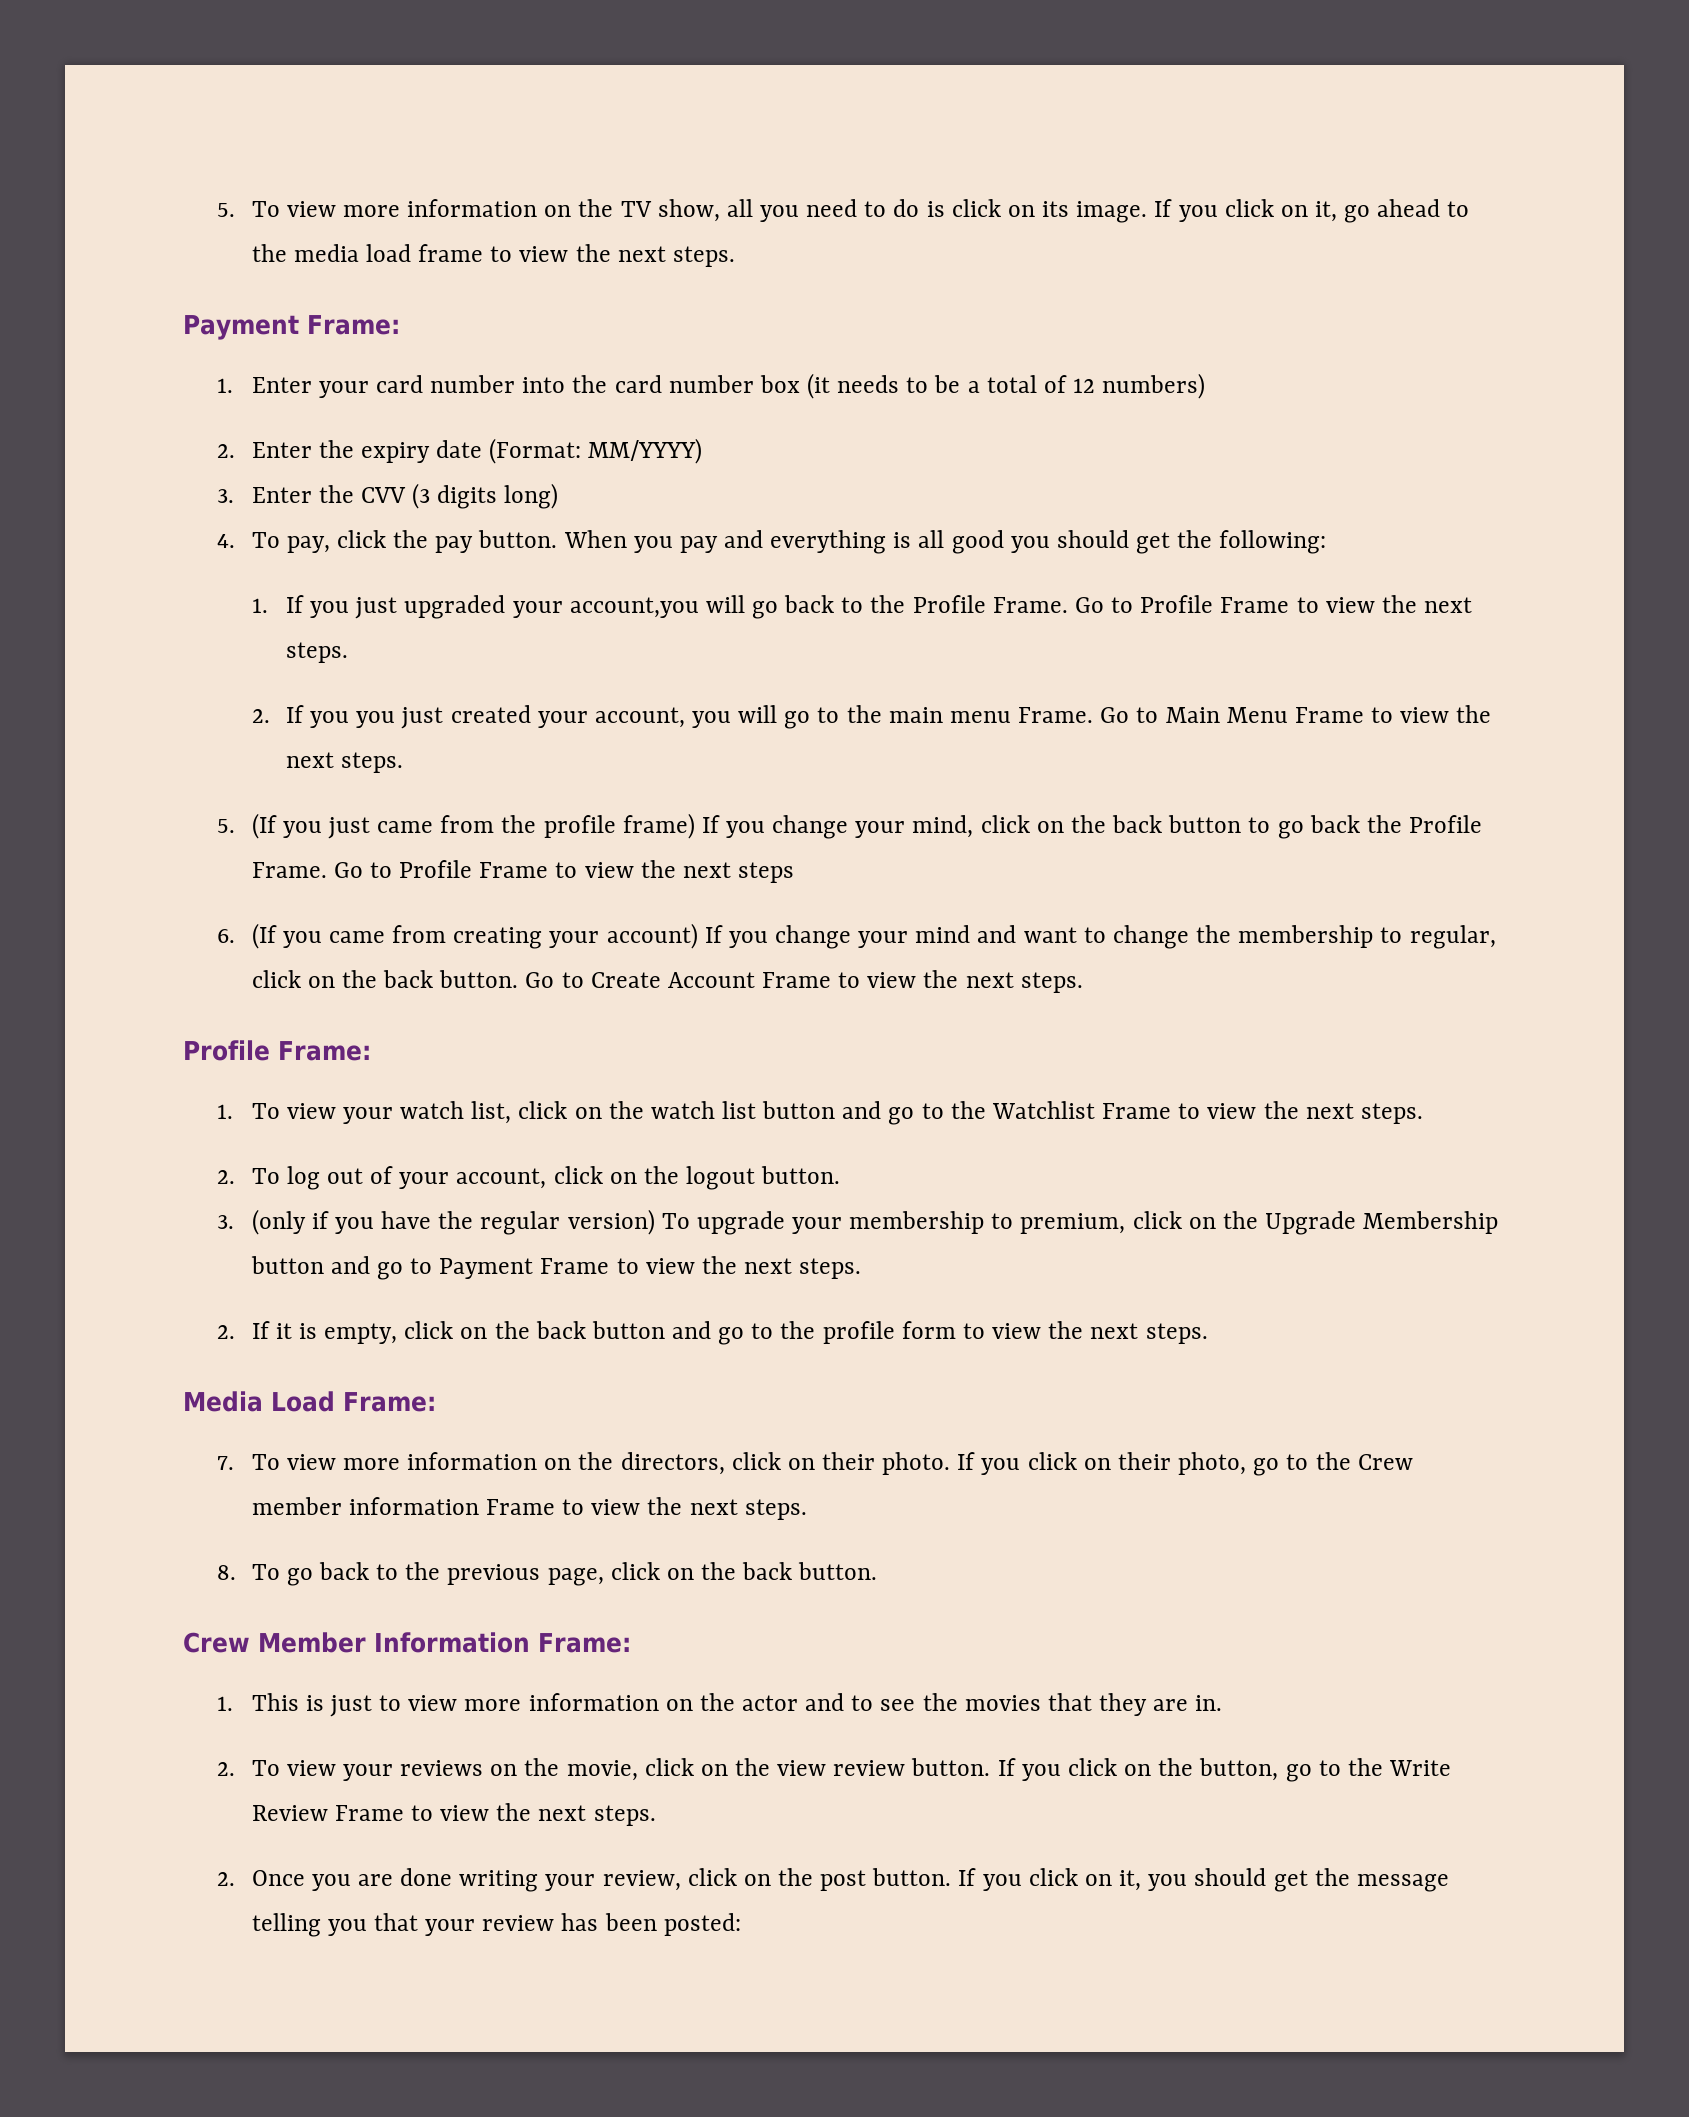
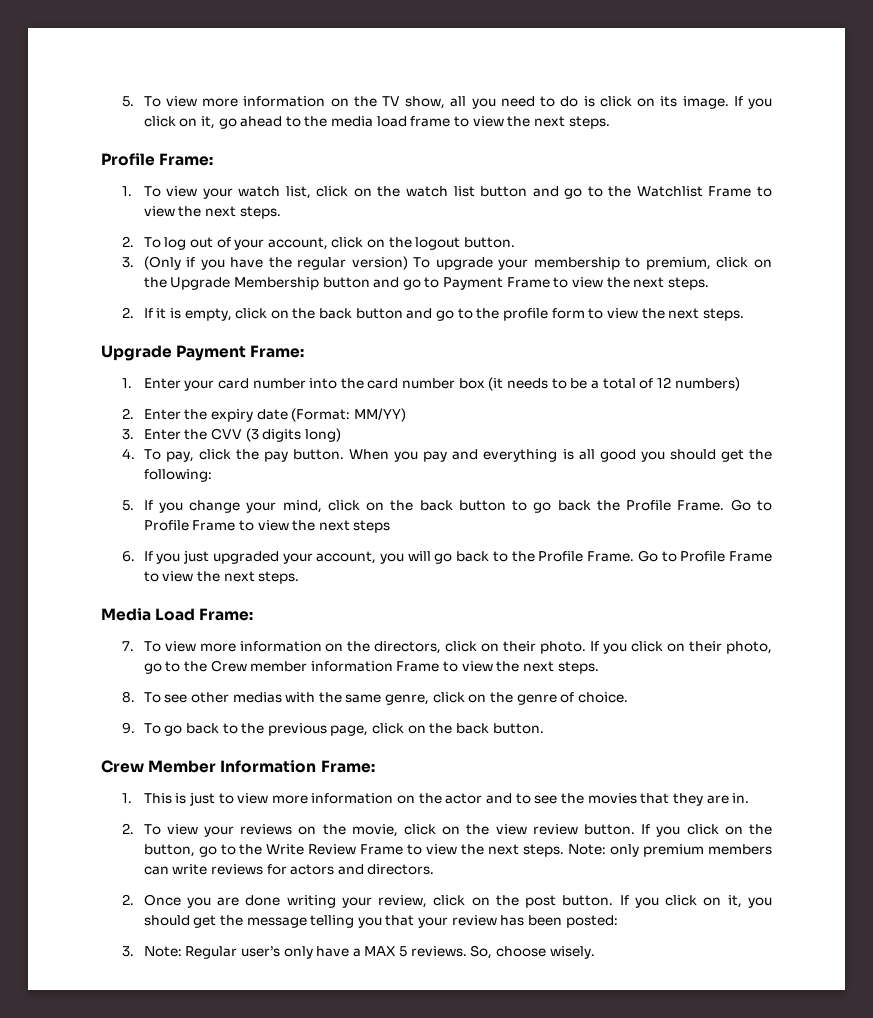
- Payment Frame:
- 1. Enter your card number into the card number box (it needs to be a total of 12 numbers)
- 2. Enter the expiry date (Format: MM/YYYY)
- 3. Enter the CVV (3 digits long)
- 4. To pay, click the pay button. When you pay and everything is all good you should get the following:
- 1. If you just upgraded your account,you will go back to the Profile Frame. Go to Profile Frame to view the next steps.
- 2. If you you just created your account, you will go to the main menu Frame. Go to Main Menu Frame to view the next steps.
- 5. (If you just came from the profile frame) If you change your mind, click on the back button to go back the Profile Frame. Go to Profile Frame to view the next steps
- 6. (If you came from creating your account) If you change your mind and want to change the membership to regular, click on the back button. Go to Create Account Frame to view the next steps.
- 3. (only if you have the regular version) To upgrade your membership to premium, click on the Upgrade Membership button and go to Payment Frame to view the next steps.
+ 3. (Only if you have the regular version) To upgrade your membership to premium, click on the Upgrade Membership button and go to Payment Frame to view the next steps.
+ Upgrade Payment Frame:
+ 1. Enter your card number into the card number box (it needs to be a total of 12 numbers)
+ 2. Enter the expiry date (Format: MM/YY)
+ 3. Enter the CVV (3 digits long)
+ 4. To pay, click the pay button. When you pay and everything is all good you should get the following:
+ 5. If you change your mind, click on the back button to go back the Profile Frame. Go to Profile Frame to view the next steps
+ 6. If you just upgraded your account, you will go back to the Profile Frame. Go to Profile Frame to view the next steps.
- 8. To go back to the previous page, click on the back button.
+ 8. To see other medias with the same genre, click on the genre of choice.
+ 9. To go back to the previous page, click on the back button.
+ Note: only premium members can write reviews for actors and directors.
+ 3. Note: Regular user’s only have a MAX 5 reviews. So, choose wisely.

